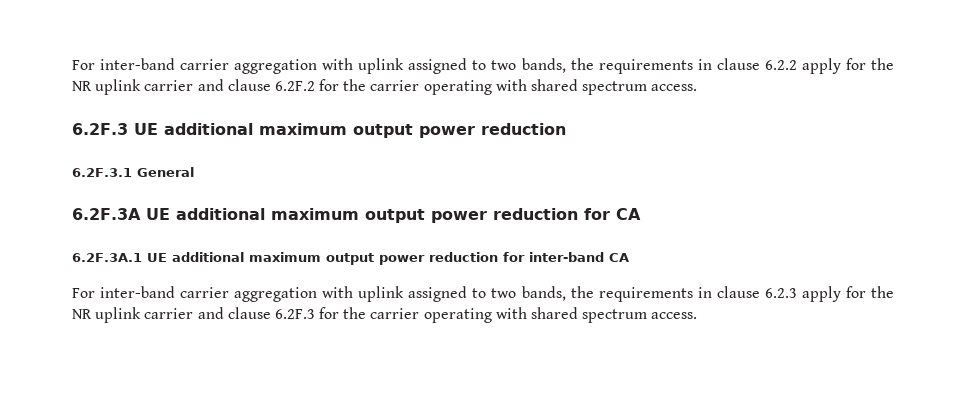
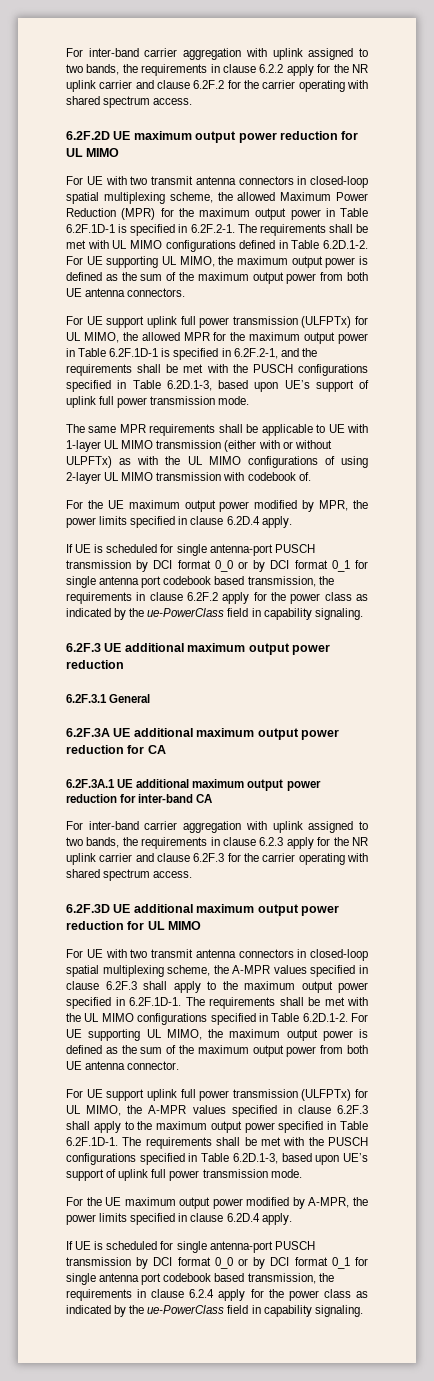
+ 6.2F.2D UE maximum output power reduction for UL MIMO
+ For UE with two transmit antenna connectors in closed-loop spatial multiplexing scheme, the allowed Maximum Power Reduction (MPR) for the maximum output power in Table 6.2F.1D-1 is specified in 6.2F.2-1. The requirements shall be met with UL MIMO configurations defined in Table 6.2D.1-2. For UE supporting UL MIMO, the maximum output power is defined as the sum of the maximum output power from both UE antenna connectors.
+ For UE support uplink full power transmission (ULFPTx) for UL MIMO, the allowed MPR for the maximum output power in Table 6.2F.1D-1 is specified in 6.2F.2-1, and the requirements shall be met with the PUSCH configurations specified in Table 6.2D.1-3, based upon UE’s support of uplink full power transmission mode.
+ The same MPR requirements shall be applicable to UE with 1-layer UL MIMO transmission (either with or without ULPFTx) as with the UL MIMO configurations of using 2-layer UL MIMO transmission with codebook of.
+ For the UE maximum output power modified by MPR, the power limits specified in clause 6.2D.4 apply.
+ If UE is scheduled for single antenna-port PUSCH transmission by DCI format 0_0 or by DCI format 0_1 for single antenna port codebook based transmission, the requirements in clause 6.2F.2 apply for the power class as indicated by the ue-PowerClass field in capability signaling.
+ 6.2F.3D UE additional maximum output power reduction for UL MIMO
+ For UE with two transmit antenna connectors in closed-loop spatial multiplexing scheme, the A-MPR values specified in clause 6.2F.3 shall apply to the maximum output power specified in 6.2F.1D-1. The requirements shall be met with the UL MIMO configurations specified in Table 6.2D.1-2. For UE supporting UL MIMO, the maximum output power is defined as the sum of the maximum output power from both UE antenna connector.
+ For UE support uplink full power transmission (ULFPTx) for UL MIMO, the A-MPR values specified in clause 6.2F.3 shall apply to the maximum output power specified in Table 6.2F.1D-1. The requirements shall be met with the PUSCH configurations specified in Table 6.2D.1-3, based upon UE’s support of uplink full power transmission mode.
+ For the UE maximum output power modified by A-MPR, the power limits specified in clause 6.2D.4 apply.
+ If UE is scheduled for single antenna-port PUSCH transmission by DCI format 0_0 or by DCI format 0_1 for single antenna port codebook based transmission, the requirements in clause 6.2.4 apply for the power class as indicated by the ue-PowerClass field in capability signaling.

